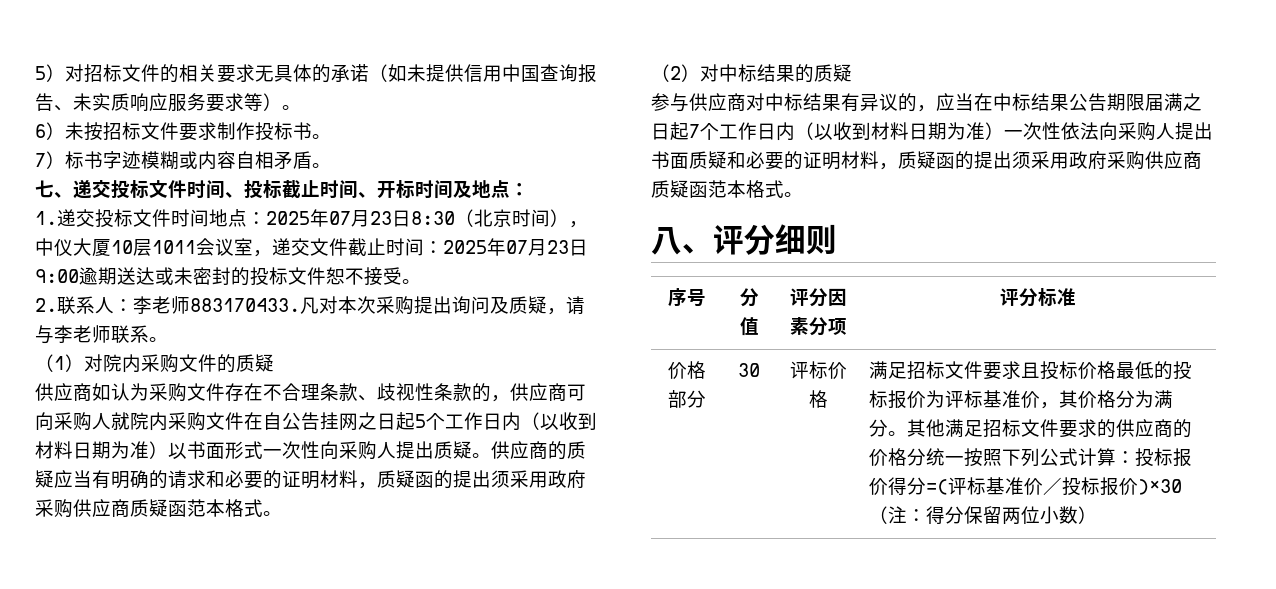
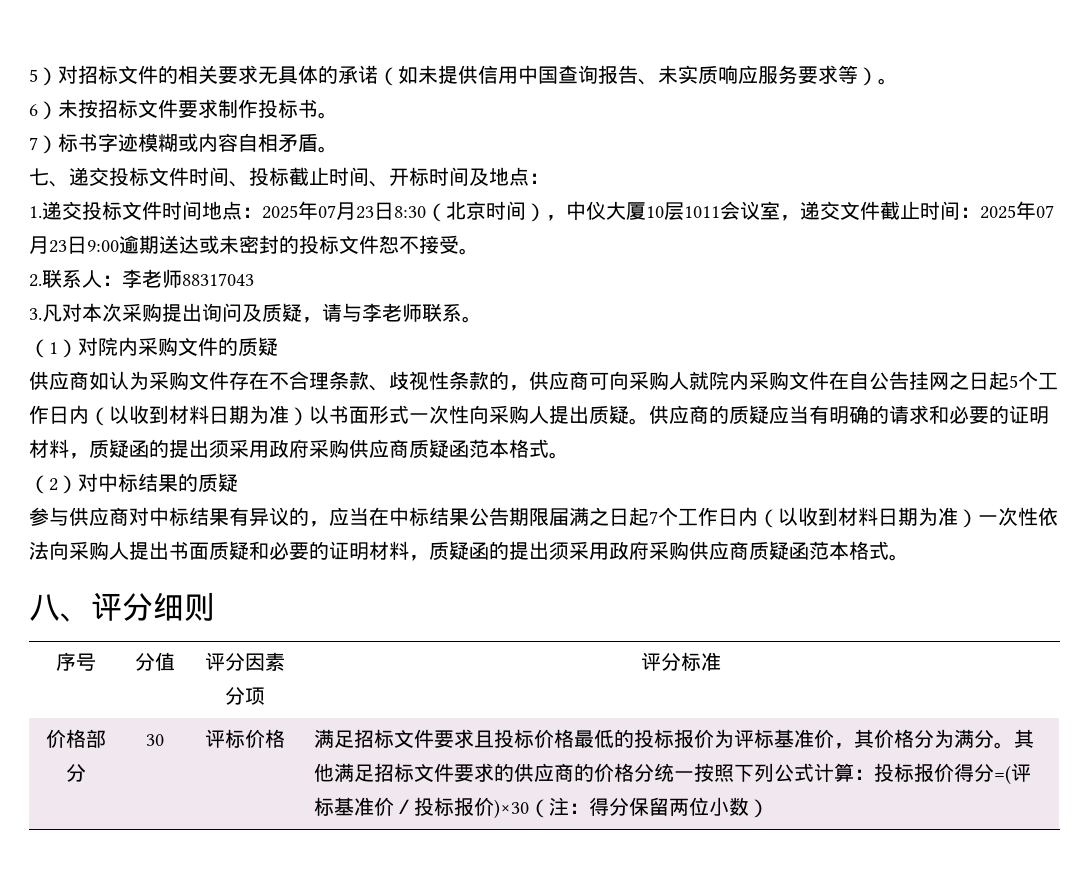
- 2.联系人：李老师883170433.凡对本次采购提出询问及质疑，请与李老师联系。
+ 2.联系人：李老师88317043
+ 3.凡对本次采购提出询问及质疑，请与李老师联系。

